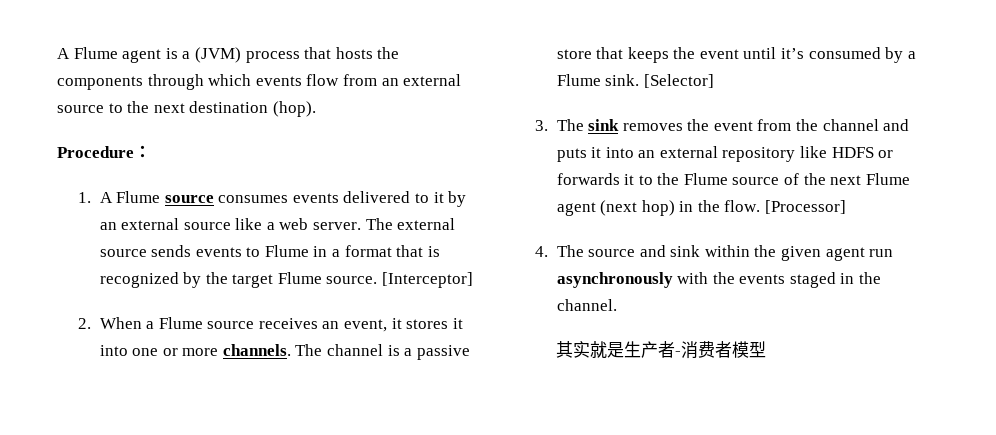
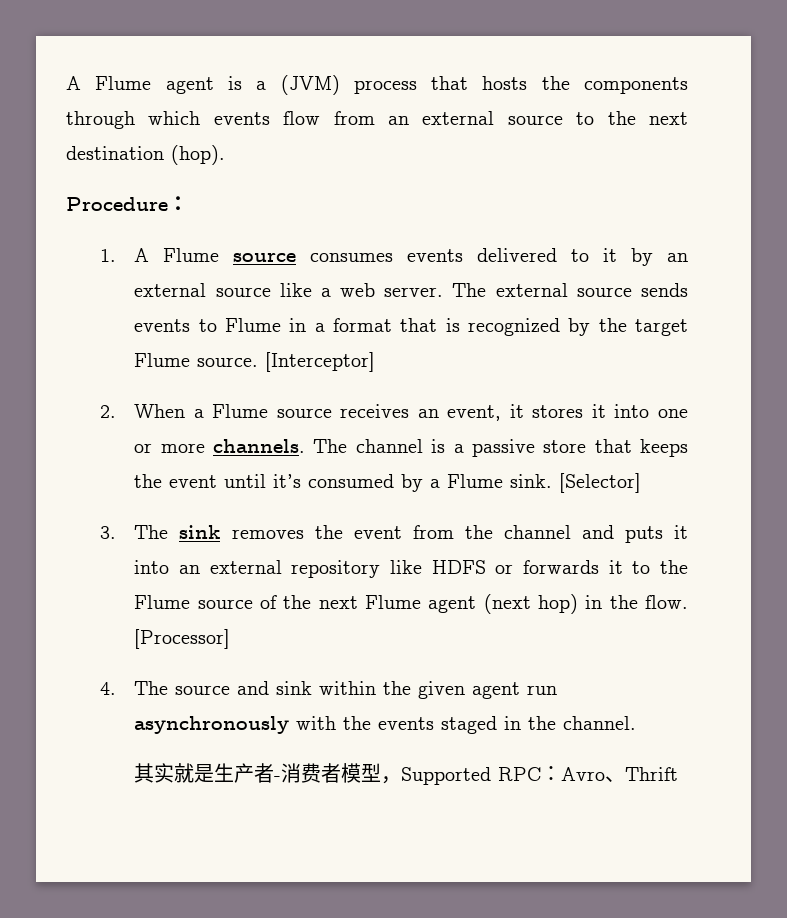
- 其实就是生产者-消费者模型
+ 其实就是生产者-消费者模型，Supported RPC：Avro、Thrift

